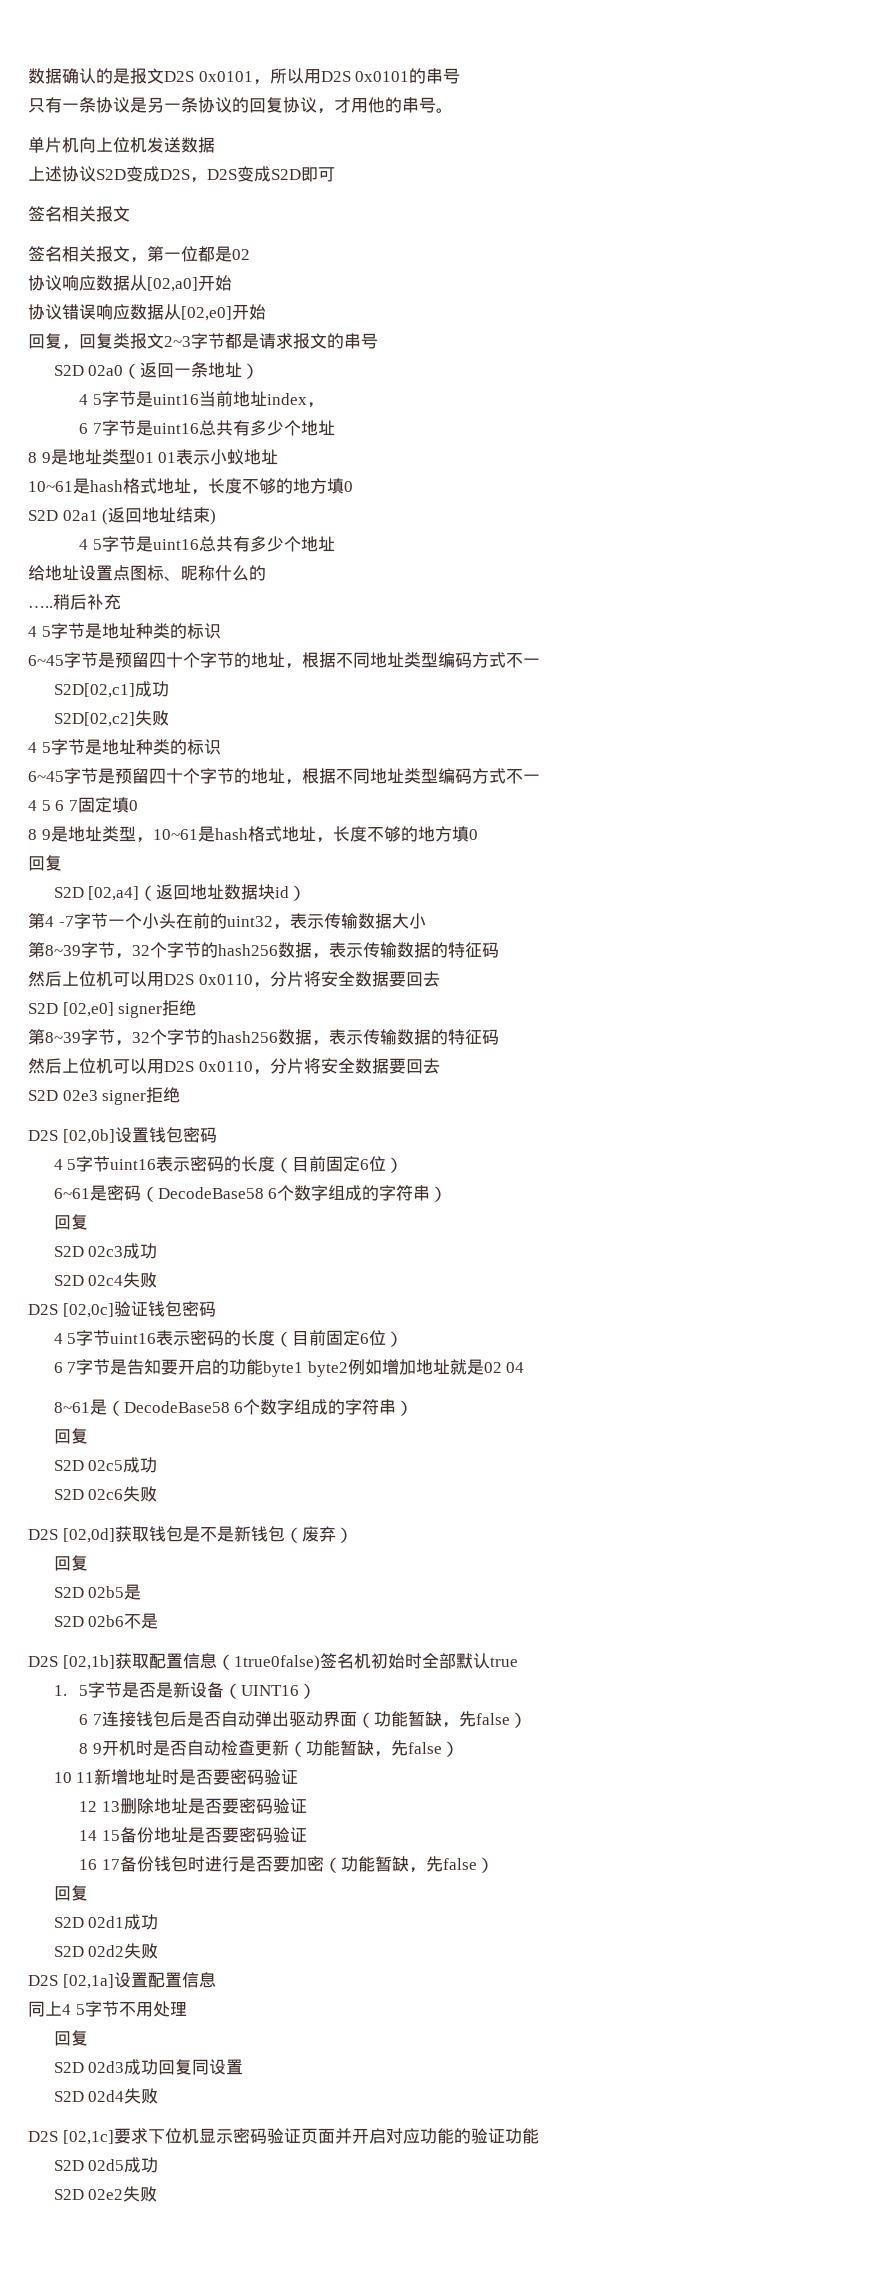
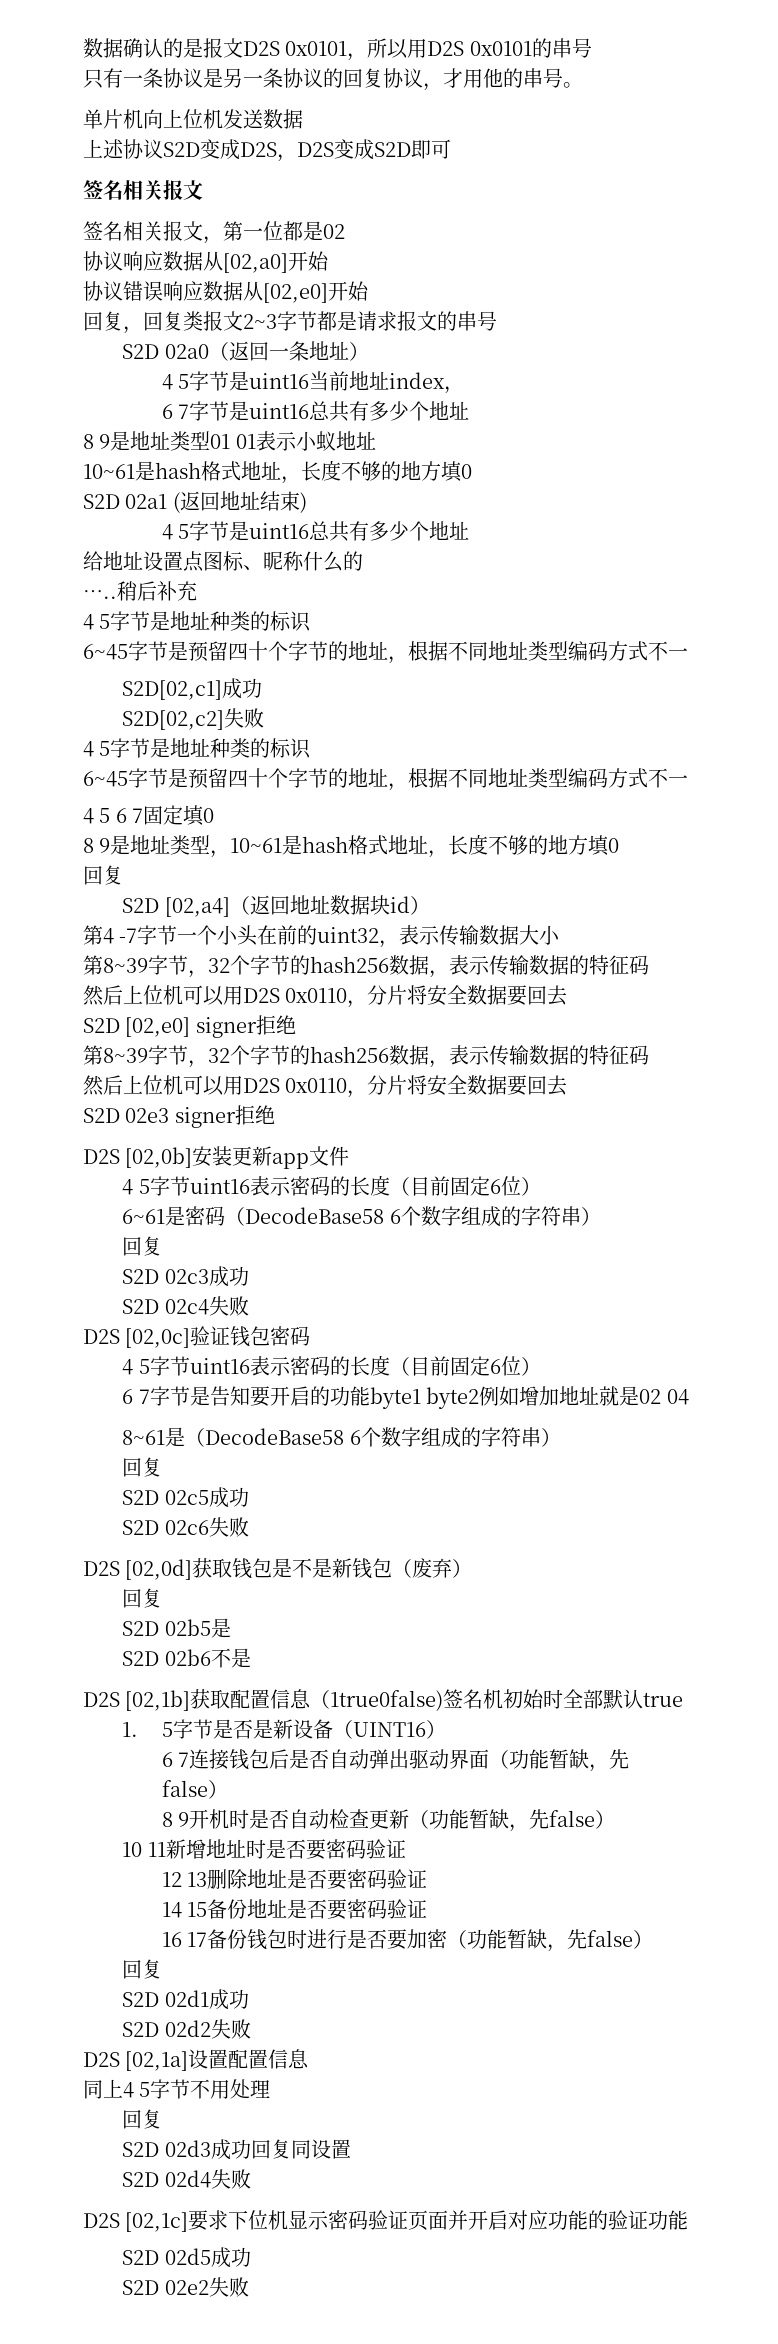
- D2S [02,0b]设置钱包密码
+ D2S [02,0b]安装更新app文件

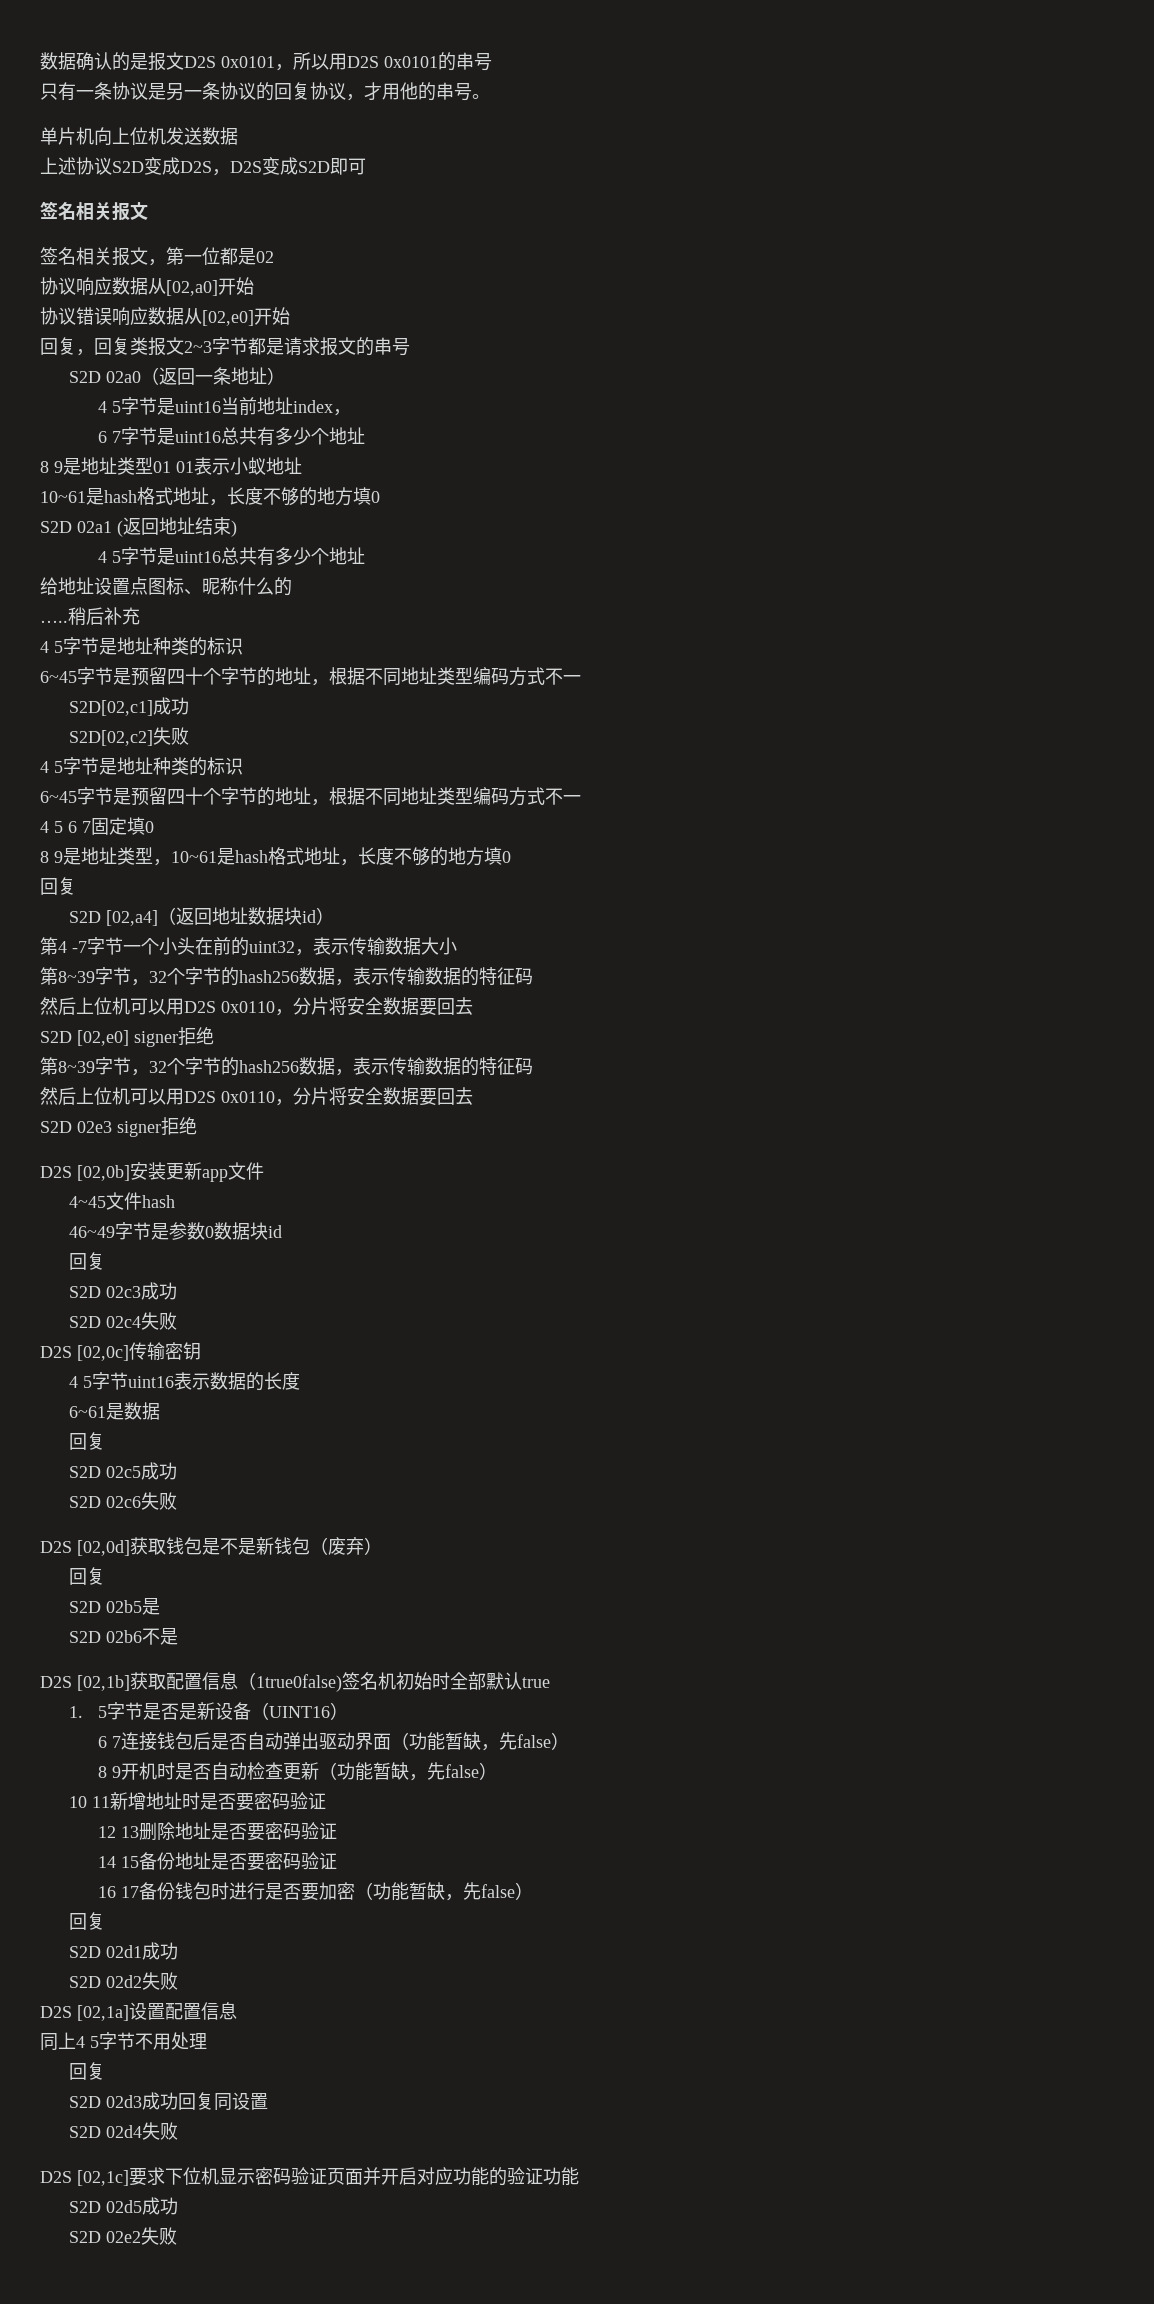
  D2S [02,0b]安装更新app文件
- 4 5字节uint16表示密码的长度（目前固定6位）
- 6~61是密码（DecodeBase58 6个数字组成的字符串）
+ 4~45文件hash
+ 46~49字节是参数0数据块id
- D2S [02,0c]验证钱包密码
- 4 5字节uint16表示密码的长度（目前固定6位）
- 6 7字节是告知要开启的功能byte1 byte2例如增加地址就是02 04
- 8~61是（DecodeBase58 6个数字组成的字符串）
+ D2S [02,0c]传输密钥
+ 4 5字节uint16表示数据的长度
+ 6~61是数据

